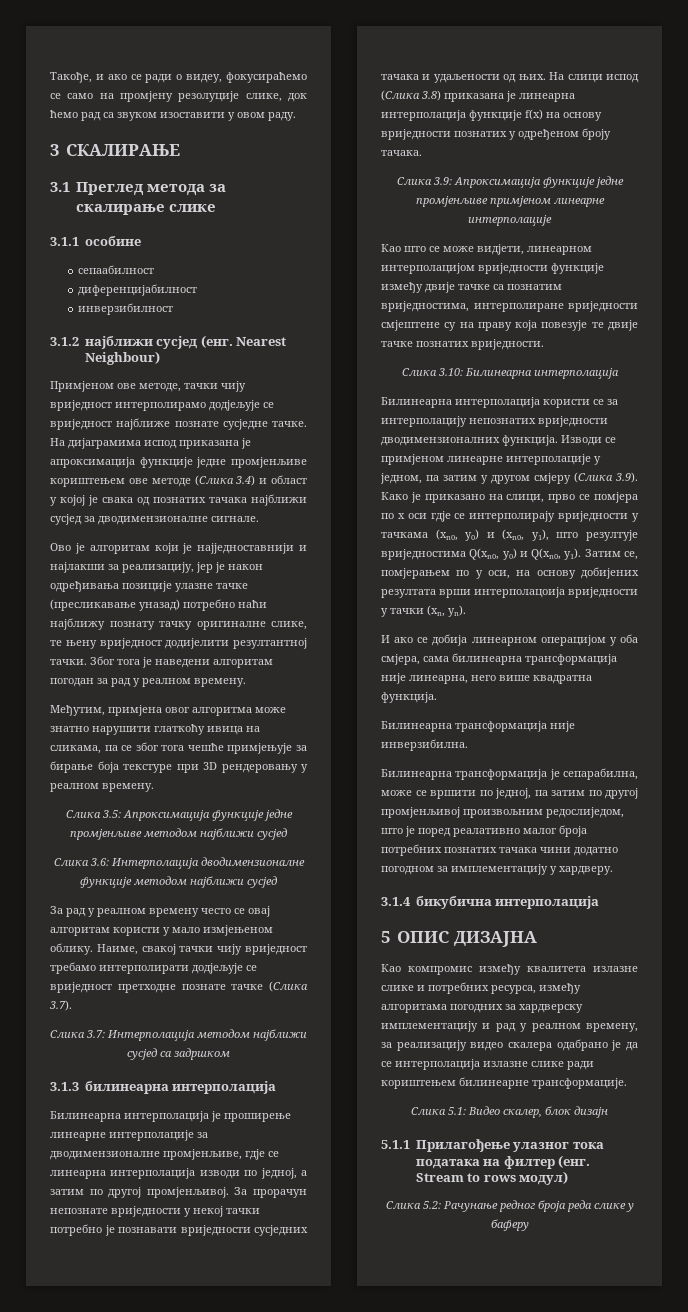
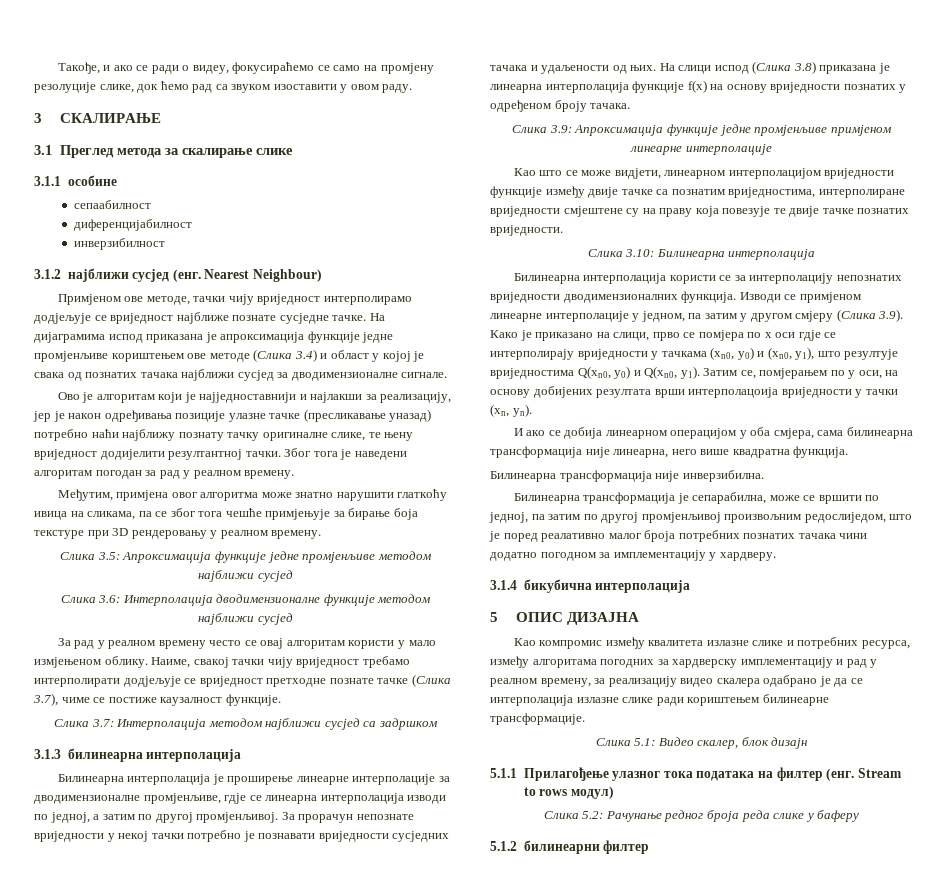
- Наиме, свакој тачки чију вриједност требамо интерполирати додјељује се вриједност претходне познате тачке (Слика 3.7).
+ Наиме, свакој тачки чију вриједност требамо интерполирати додјељује се вриједност претходне познате тачке (Слика 3.7), чиме се постиже каузалност функције.
+ 5.1.2 билинеарни филтер

